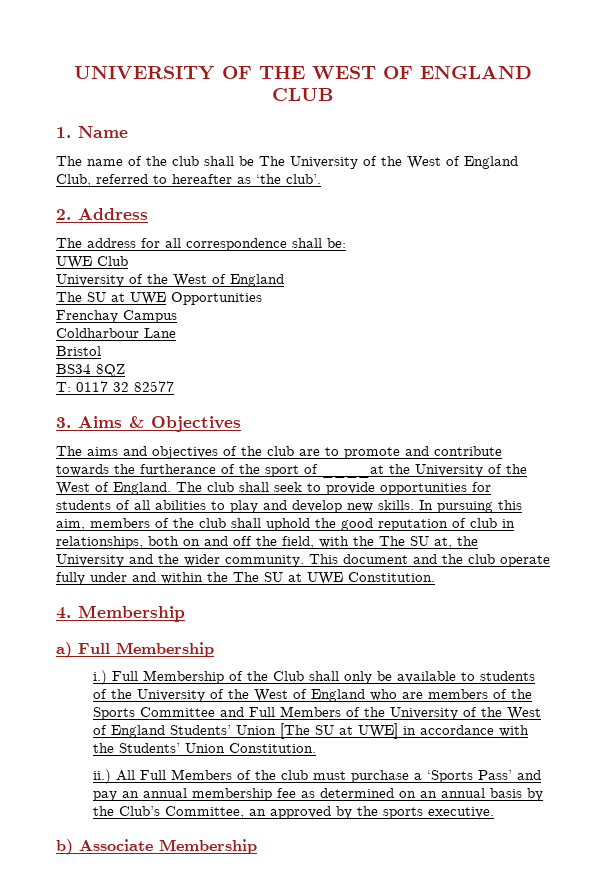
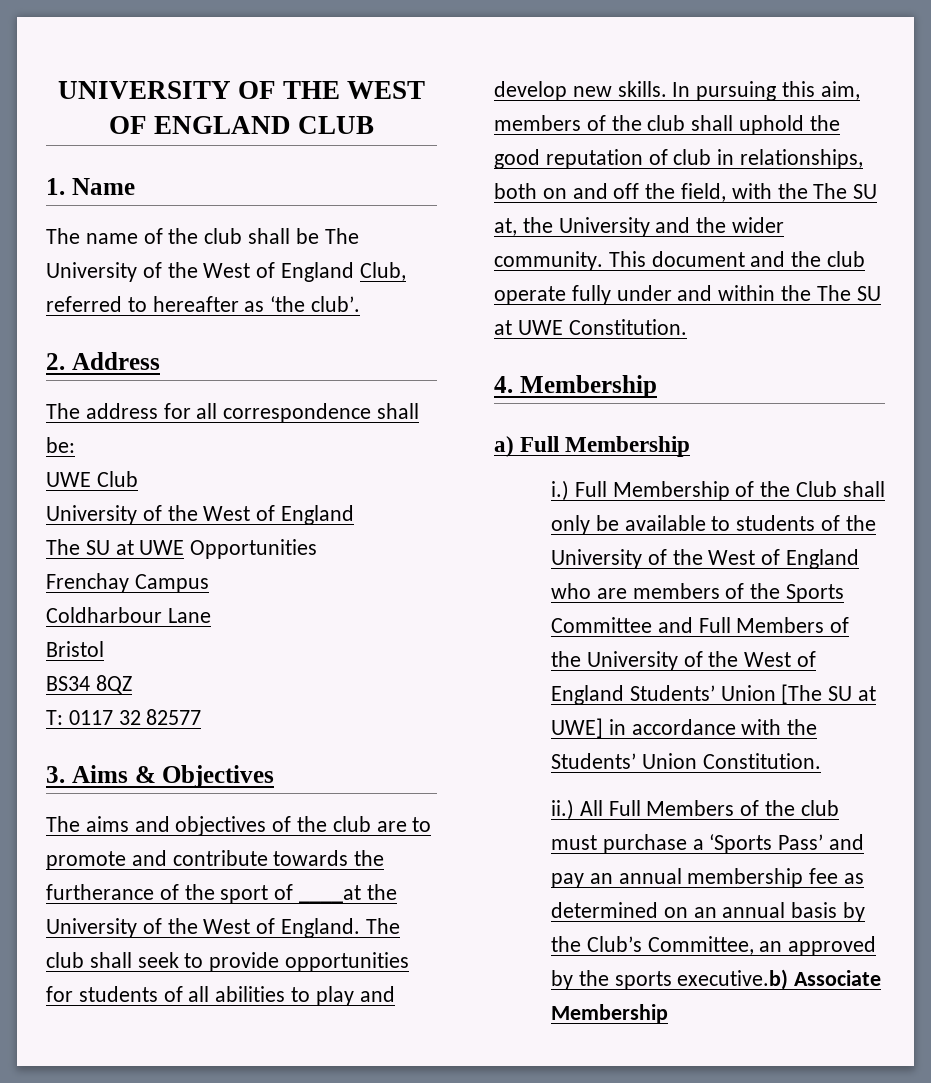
- All Full Members of the club must purchase a ‘Sports Pass’ and pay an annual membership fee as determined on an annual basis by the Club’s Committee, an approved by the sports executive.
- b) Associate Membership
+ All Full Members of the club must purchase a ‘Sports Pass’ and pay an annual membership fee as determined on an annual basis by the Club’s Committee, an approved by the sports executive.b) Associate Membership

